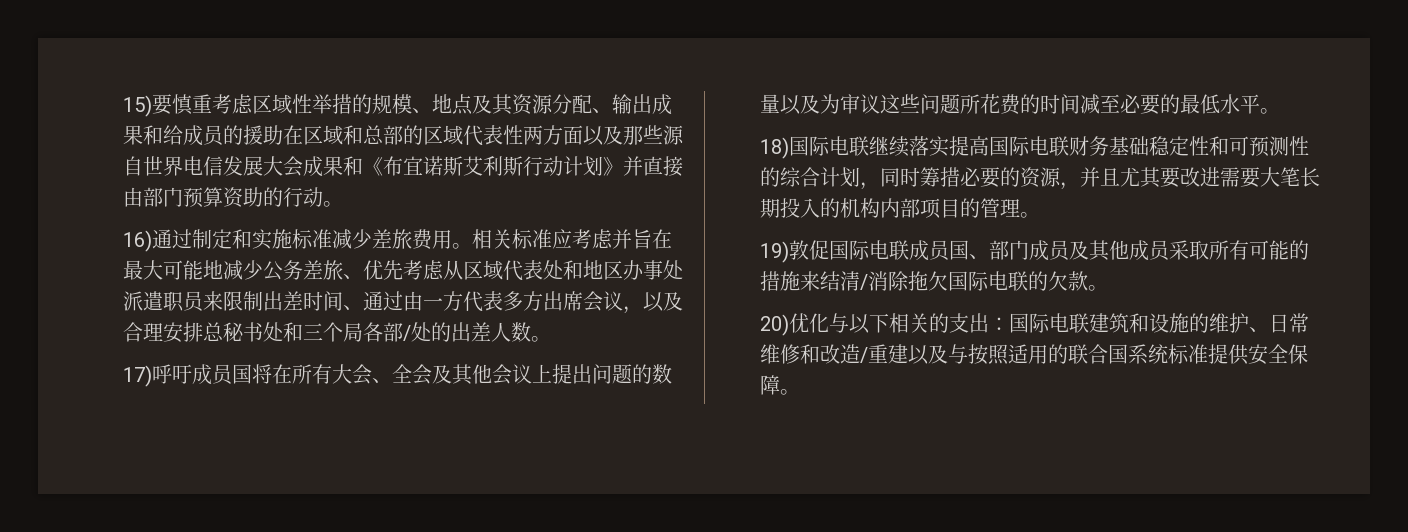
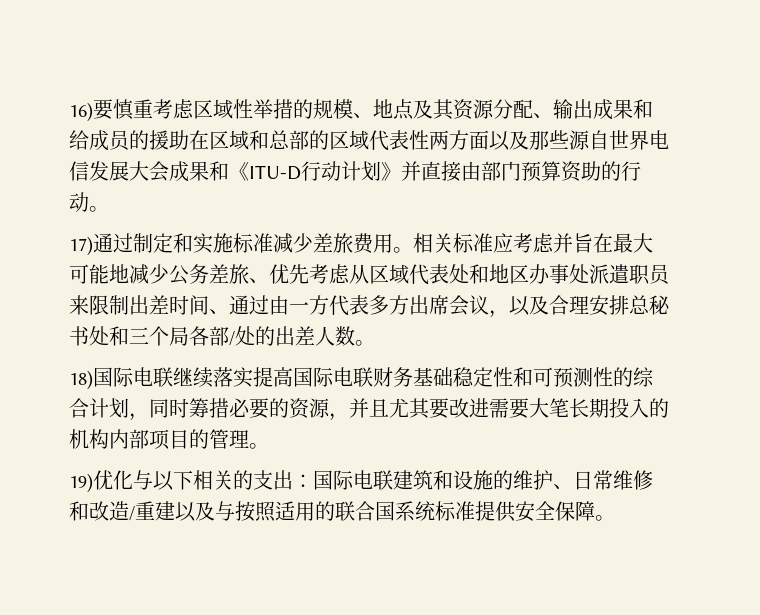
- 15)要慎重考虑区域性举措的规模、地点及其资源分配、输出成果和给成员的援助在区域和总部的区域代表性两方面以及那些源自世界电信发展大会成果和《布宜诺斯艾利斯行动计划》并直接由部门预算资助的行动。
+ 16)要慎重考虑区域性举措的规模、地点及其资源分配、输出成果和给成员的援助在区域和总部的区域代表性两方面以及那些源自世界电信发展大会成果和《ITU-D行动计划》并直接由部门预算资助的行动。
- 16)通过制定和实施标准减少差旅费用。
+ 17)通过制定和实施标准减少差旅费用。
- 17)呼吁成员国将在所有大会、全会及其他会议上提出问题的数量以及为审议这些问题所花费的时间减至必要的最低水平。
- 19)敦促国际电联成员国、部门成员及其他成员采取所有可能的措施来结清/消除拖欠国际电联的欠款。
- 20)优化与以下相关的支出：国际电联建筑和设施的维护、日常维修和改造/重建以及与按照适用的联合国系统标准提供安全保障。
+ 19)优化与以下相关的支出：国际电联建筑和设施的维护、日常维修和改造/重建以及与按照适用的联合国系统标准提供安全保障。

